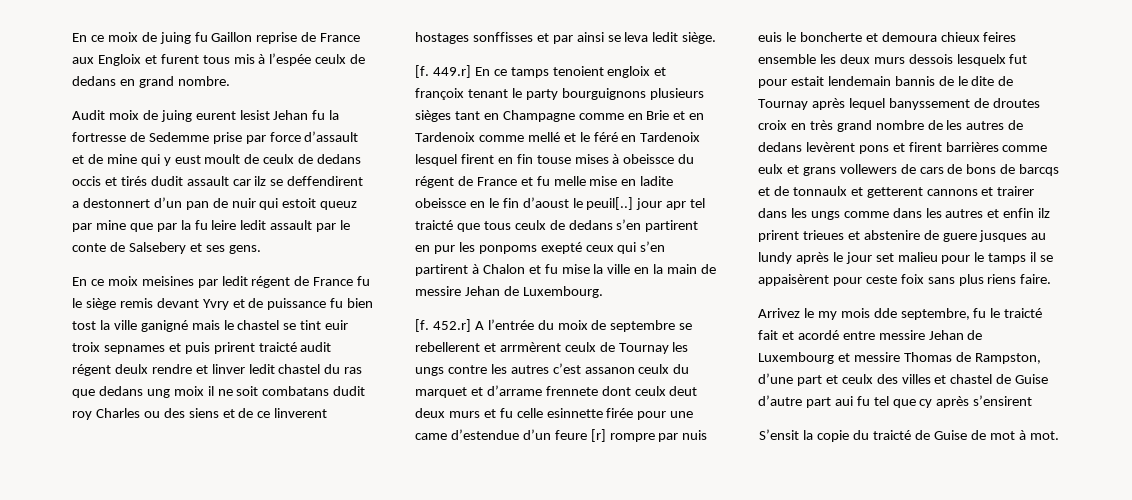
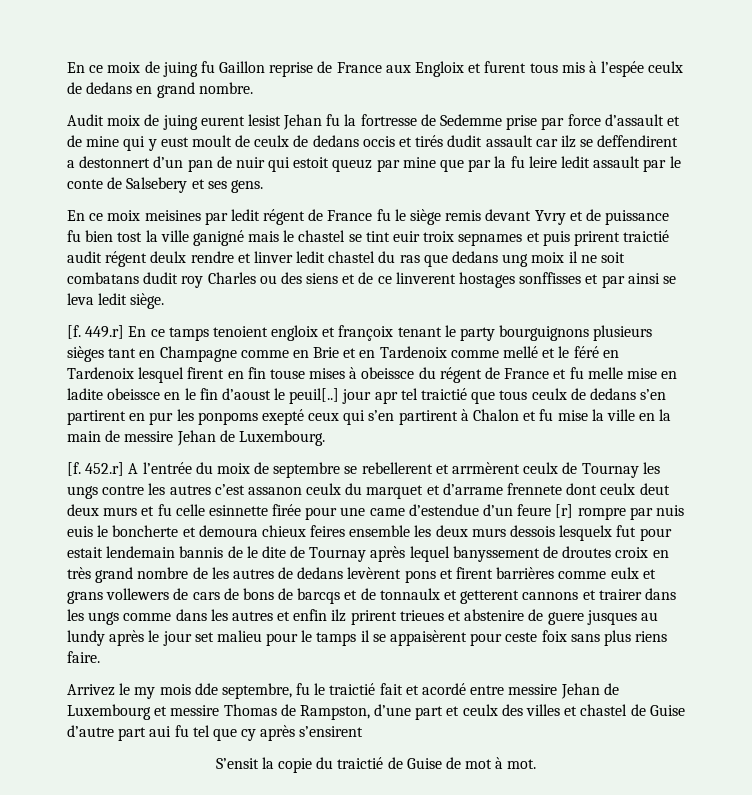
- En ce moix meisines par ledit régent de France fu le siège remis devant Yvry et de puissance fu bien tost la ville ganigné mais le chastel se tint euir troix sepnames et puis prirent traicté audit régent deulx rendre et linver ledit chastel du ras que dedans ung moix il ne soit combatans dudit roy Charles ou des siens et de ce linverent hostages sonffisses et par ainsi se leva ledit siège.
+ En ce moix meisines par ledit régent de France fu le siège remis devant Yvry et de puissance fu bien tost la ville ganigné mais le chastel se tint euir troix sepnames et puis prirent traictié audit régent deulx rendre et linver ledit chastel du ras que dedans ung moix il ne soit combatans dudit roy Charles ou des siens et de ce linverent hostages sonffisses et par ainsi se leva ledit siège.
- 449.r] En ce tamps tenoient engloix et françoix tenant le party bourguignons plusieurs sièges tant en Champagne comme en Brie et en Tardenoix comme mellé et le féré en Tardenoix lesquel firent en fin touse mises à obeissce du régent de France et fu melle mise en ladite obeissce en le fin d’aoust le peuil[..] jour apr tel traicté que tous ceulx de dedans s’en partirent en pur les ponpoms exepté ceux qui s’en partirent à Chalon et fu mise la ville en la main de messire Jehan de Luxembourg.
+ 449.r] En ce tamps tenoient engloix et françoix tenant le party bourguignons plusieurs sièges tant en Champagne comme en Brie et en Tardenoix comme mellé et le féré en Tardenoix lesquel firent en fin touse mises à obeissce du régent de France et fu melle mise en ladite obeissce en le fin d’aoust le peuil[..] jour apr tel traictié que tous ceulx de dedans s’en partirent en pur les ponpoms exepté ceux qui s’en partirent à Chalon et fu mise la ville en la main de messire Jehan de Luxembourg.
- Arrivez le my mois dde septembre, fu le traicté fait et acordé entre messire Jehan de Luxembourg et messire Thomas de Rampston, d’une part et ceulx des villes et chastel de Guise d’autre part aui fu tel que cy après s’ensirent
+ Arrivez le my mois dde septembre, fu le traictié fait et acordé entre messire Jehan de Luxembourg et messire Thomas de Rampston, d’une part et ceulx des villes et chastel de Guise d’autre part aui fu tel que cy après s’ensirent
- S’ensit la copie du traicté de Guise de mot à mot.
+ S’ensit la copie du traictié de Guise de mot à mot.

